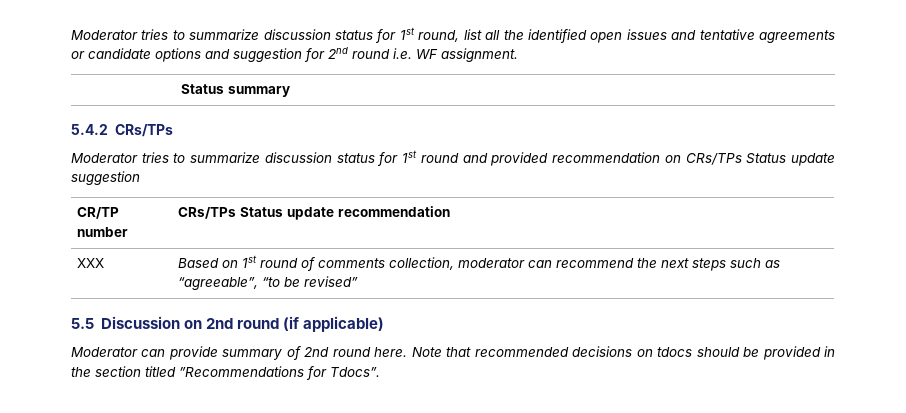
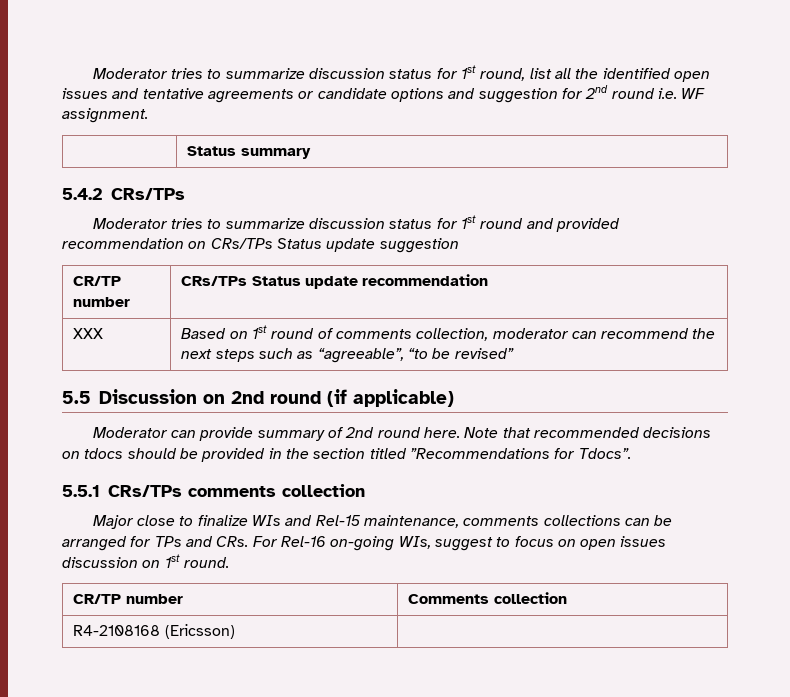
+ 5.5.1 CRs/TPs comments collection
+ Major close to finalize WIs and Rel-15 maintenance, comments collections can be arranged for TPs and CRs. For Rel-16 on-going WIs, suggest to focus on open issues discussion on 1st round.
+ CR/TP number | Comments collection
+ R4-2108168 (Ericsson) |

